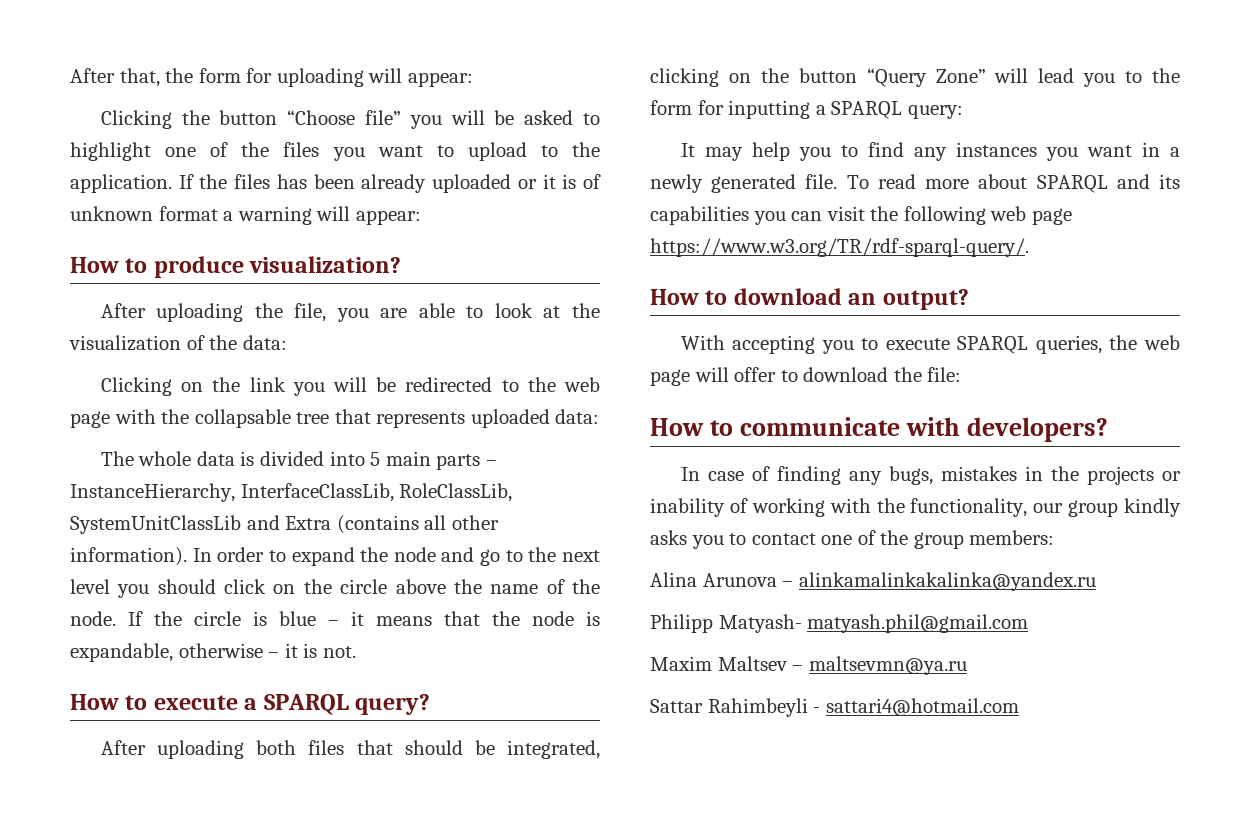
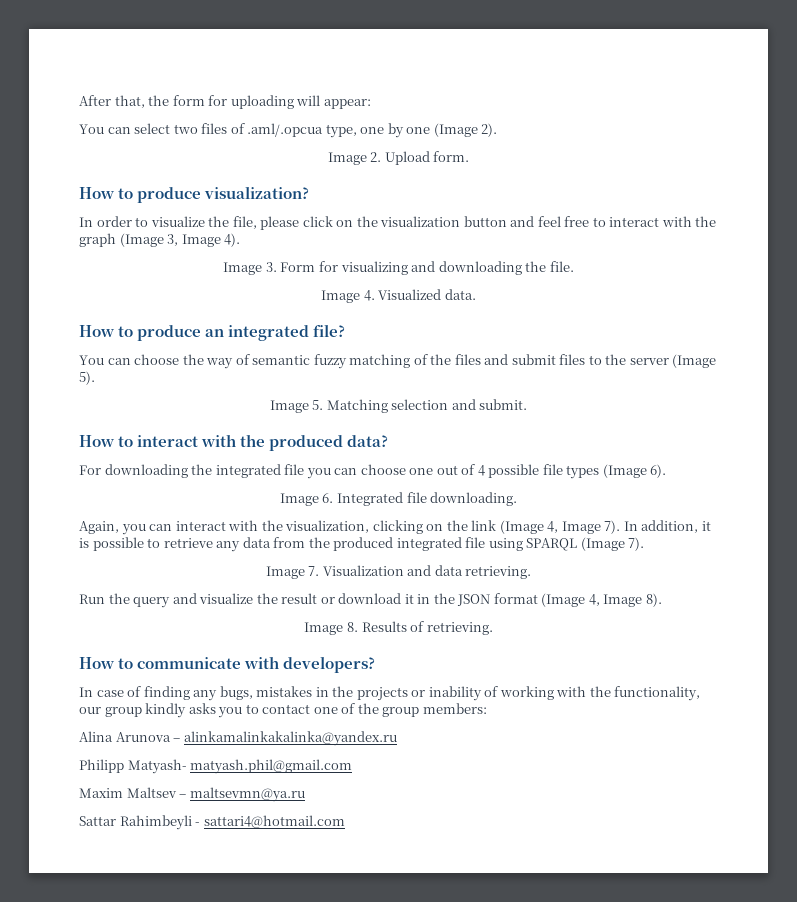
- Clicking the button “Choose file” you will be asked to highlight one of the files you want to upload to the application. If the files has been already uploaded or it is of unknown format a warning will appear:
+ You can select two files of .aml/.opcua type, one by one (Image 2).
+ Image 2. Upload form.
  How to produce visualization?
- After uploading the file, you are able to look at the visualization of the data:
- Clicking on the link you will be redirected to the web page with the collapsable tree that represents uploaded data:
- The whole data is divided into 5 main parts – InstanceHierarchy, InterfaceClassLib, RoleClassLib, SystemUnitClassLib and Extra (contains all other information). In order to expand the node and go to the next level you should click on the circle above the name of the node. If the circle is blue – it means that the node is expandable, otherwise – it is not.
- How to execute a SPARQL query?
- After uploading both files that should be integrated, clicking on the button “Query Zone” will lead you to the form for inputting a SPARQL query:
- It may help you to find any instances you want in a newly generated file. To read more about SPARQL and its capabilities you can visit the following web page https://www.w3.org/TR/rdf-sparql-query/.
- How to download an output?
- With accepting you to execute SPARQL queries, the web page will offer to download the file:
+ In order to visualize the file, please click on the visualization button and feel free to interact with the graph (Image 3, Image 4).
+ Image 3. Form for visualizing and downloading the file.
+ Image 4. Visualized data.
+ How to produce an integrated file?
+ You can choose the way of semantic fuzzy matching of the files and submit files to the server (Image 5).
+ Image 5. Matching selection and submit.
+ How to interact with the produced data?
+ For downloading the integrated file you can choose one out of 4 possible file types (Image 6).
+ Image 6. Integrated file downloading.
+ Again, you can interact with the visualization, clicking on the link (Image 4, Image 7). In addition, it is possible to retrieve any data from the produced integrated file using SPARQL (Image 7).
+ Image 7. Visualization and data retrieving.
+ Run the query and visualize the result or download it in the JSON format (Image 4, Image 8).
+ Image 8. Results of retrieving.

